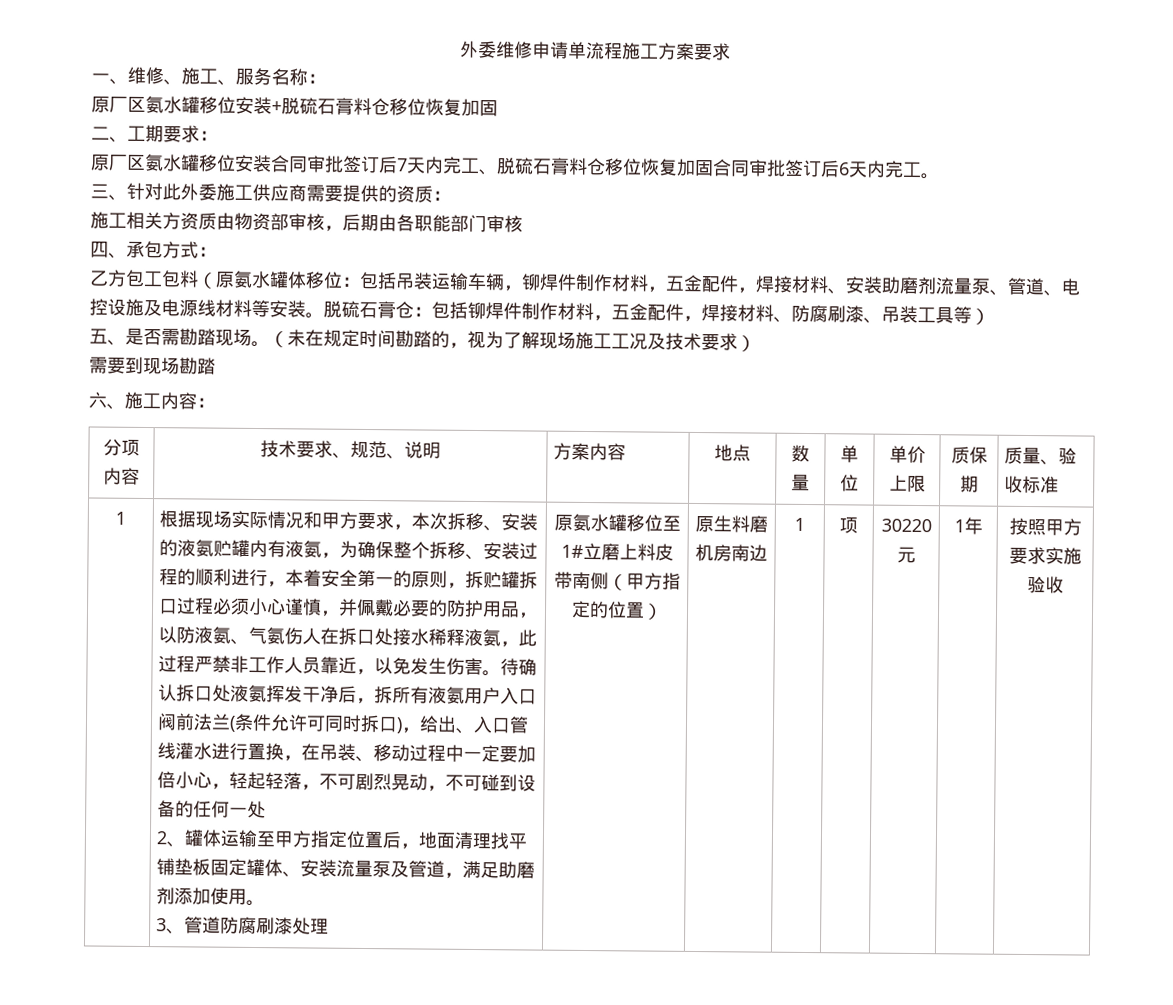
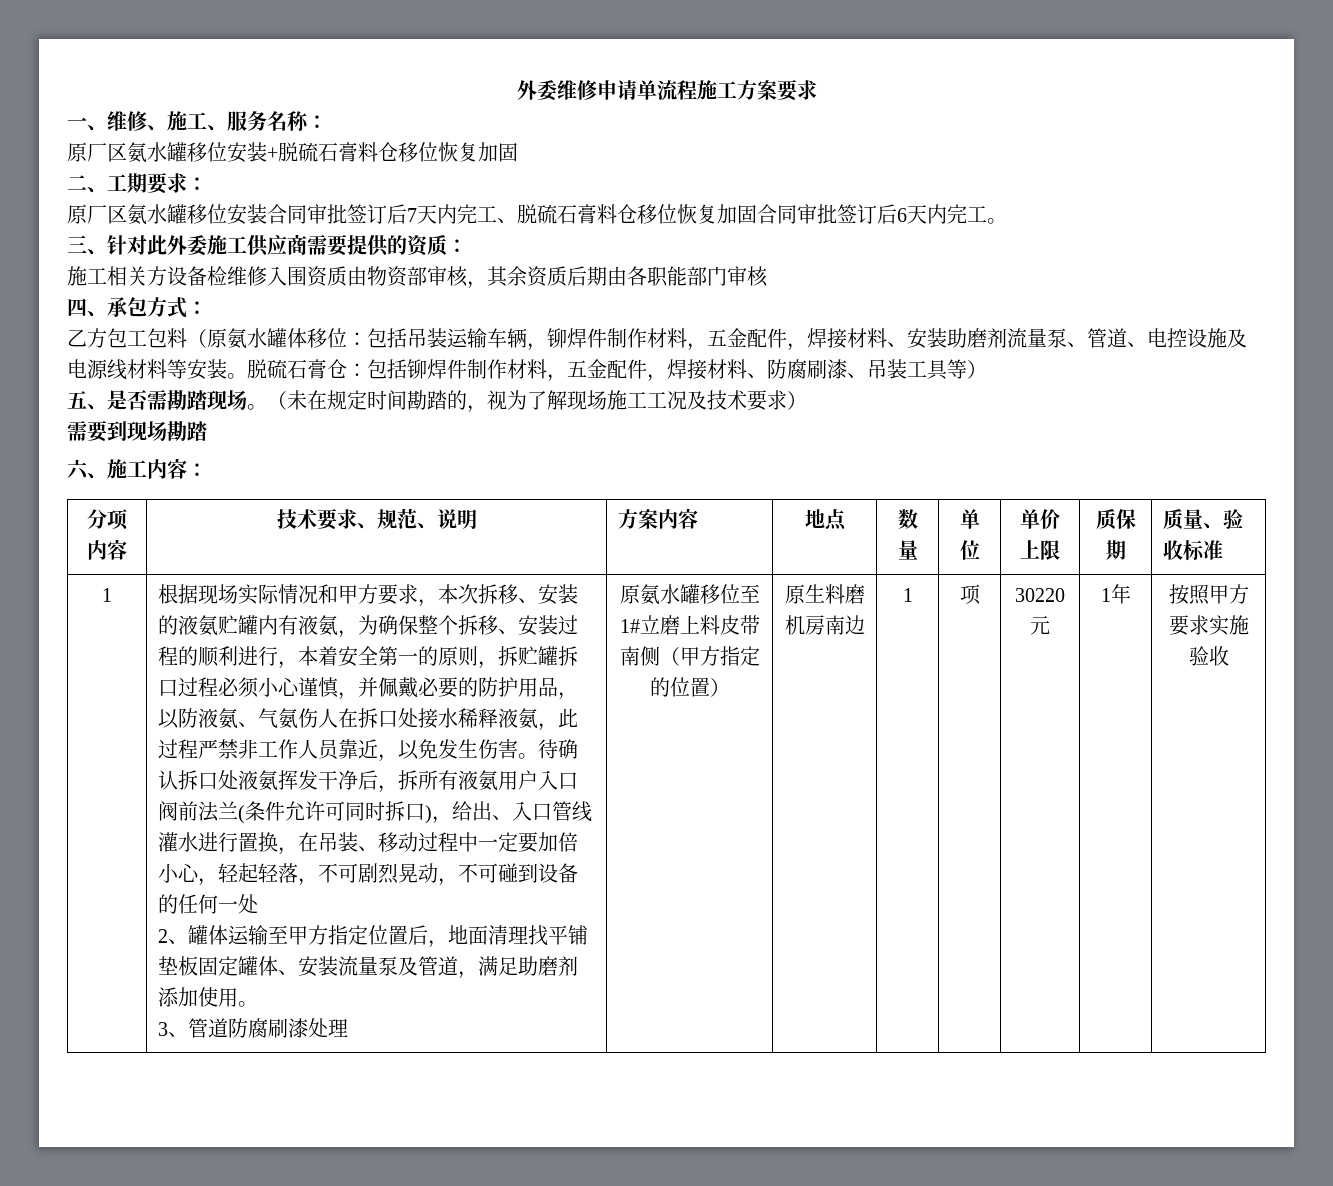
- 施工相关方资质由物资部审核，后期由各职能部门审核
+ 施工相关方设备检维修入围资质由物资部审核，其余资质后期由各职能部门审核

